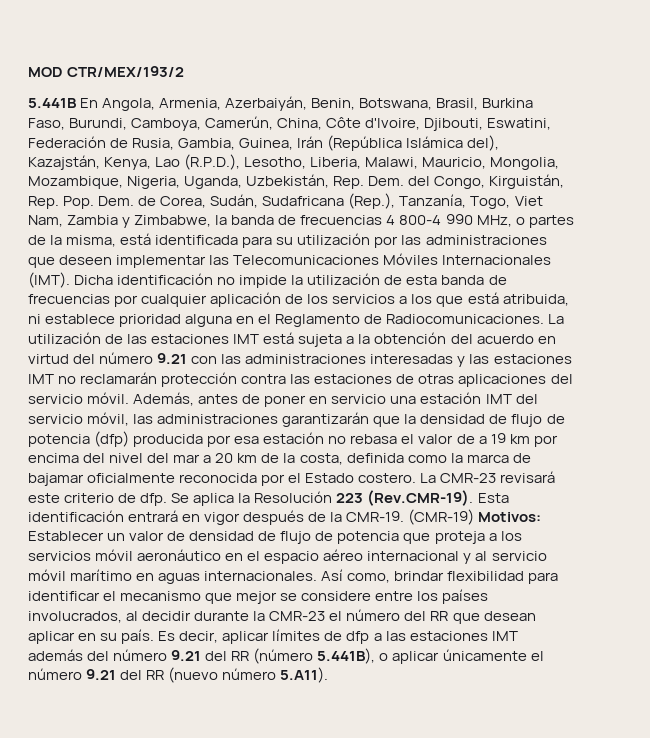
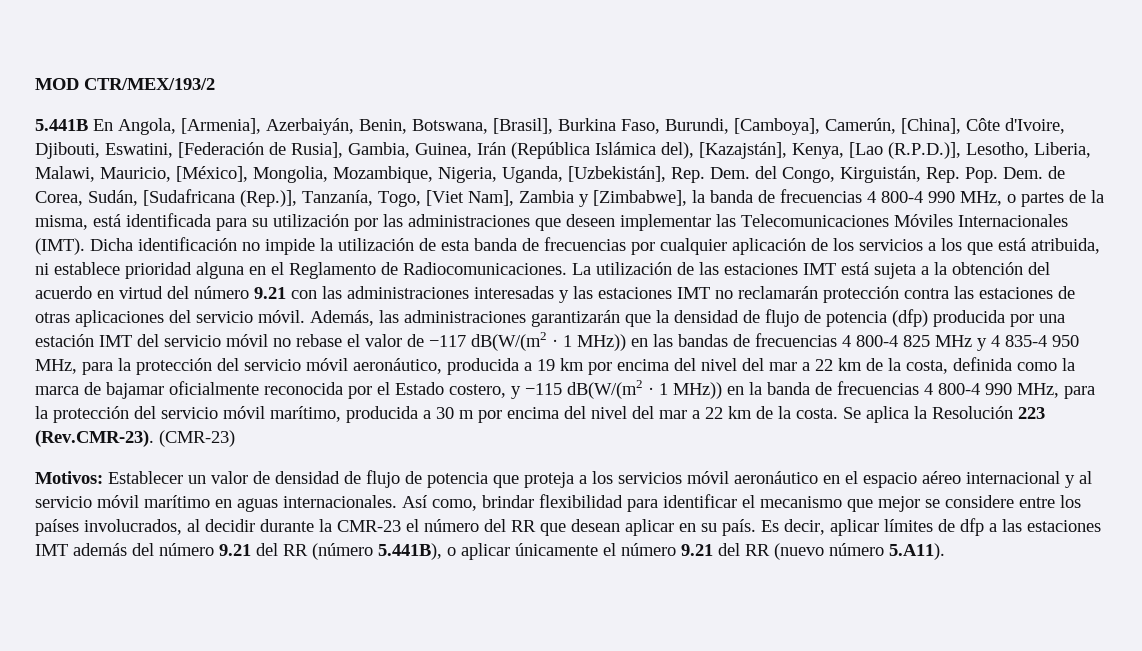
- 5.441B En Angola, Armenia, Azerbaiyán, Benin, Botswana, Brasil, Burkina Faso, Burundi, Camboya, Camerún, China, Côte d'Ivoire, Djibouti, Eswatini, Federación de Rusia, Gambia, Guinea, Irán (República Islámica del), Kazajstán, Kenya, Lao (R.P.D.), Lesotho, Liberia, Malawi, Mauricio, Mongolia, Mozambique, Nigeria, Uganda, Uzbekistán, Rep. Dem. del Congo, Kirguistán, Rep. Pop. Dem. de Corea, Sudán, Sudafricana (Rep.), Tanzanía, Togo, Viet Nam, Zambia y Zimbabwe, la banda de frecuencias 4 800-4 990 MHz, o partes de la misma, está identificada para su utilización por las administraciones que deseen implementar las Telecomunicaciones Móviles Internacionales (IMT).
+ 5.441B En Angola, [Armenia], Azerbaiyán, Benin, Botswana, [Brasil], Burkina Faso, Burundi, [Camboya], Camerún, [China], Côte d'Ivoire, Djibouti, Eswatini, [Federación de Rusia], Gambia, Guinea, Irán (República Islámica del), [Kazajstán], Kenya, [Lao (R.P.D.)], Lesotho, Liberia, Malawi, Mauricio, [México], Mongolia, Mozambique, Nigeria, Uganda, [Uzbekistán], Rep. Dem. del Congo, Kirguistán, Rep. Pop. Dem. de Corea, Sudán, [Sudafricana (Rep.)], Tanzanía, Togo, [Viet Nam], Zambia y [Zimbabwe], la banda de frecuencias 4 800-4 990 MHz, o partes de la misma, está identificada para su utilización por las administraciones que deseen implementar las Telecomunicaciones Móviles Internacionales (IMT).
- Además, antes de poner en servicio una estación IMT del servicio móvil, las administraciones garantizarán que la densidad de flujo de potencia (dfp) producida por esa estación no rebasa el valor de a 19 km por encima del nivel del mar a 20 km de la costa, definida como la marca de bajamar oficialmente reconocida por el Estado costero. La CMR-23 revisará este criterio de dfp.
+ Además, las administraciones garantizarán que la densidad de flujo de potencia (dfp) producida por una estación IMT del servicio móvil no rebase el valor de −117 dB(W/(m2 · 1 MHz)) en las bandas de frecuencias 4 800-4 825 MHz y 4 835-4 950 MHz, para la protección del servicio móvil aeronáutico, producida a 19 km por encima del nivel del mar a 22 km de la costa, definida como la marca de bajamar oficialmente reconocida por el Estado costero, y −115 dB(W/(m2 · 1 MHz)) en la banda de frecuencias 4 800-4 990 MHz, para la protección del servicio móvil marítimo, producida a 30 m por encima del nivel del mar a 22 km de la costa.
- Se aplica la Resolución 223 (Rev.CMR-19). Esta identificación entrará en vigor después de la CMR-19. (CMR-19) Motivos: Establecer un valor de densidad de flujo de potencia que proteja a los servicios móvil aeronáutico en el espacio aéreo internacional y al servicio móvil marítimo en aguas internacionales.
+ Se aplica la Resolución 223 (Rev.CMR-23). (CMR-23)
+ Motivos: Establecer un valor de densidad de flujo de potencia que proteja a los servicios móvil aeronáutico en el espacio aéreo internacional y al servicio móvil marítimo en aguas internacionales.

